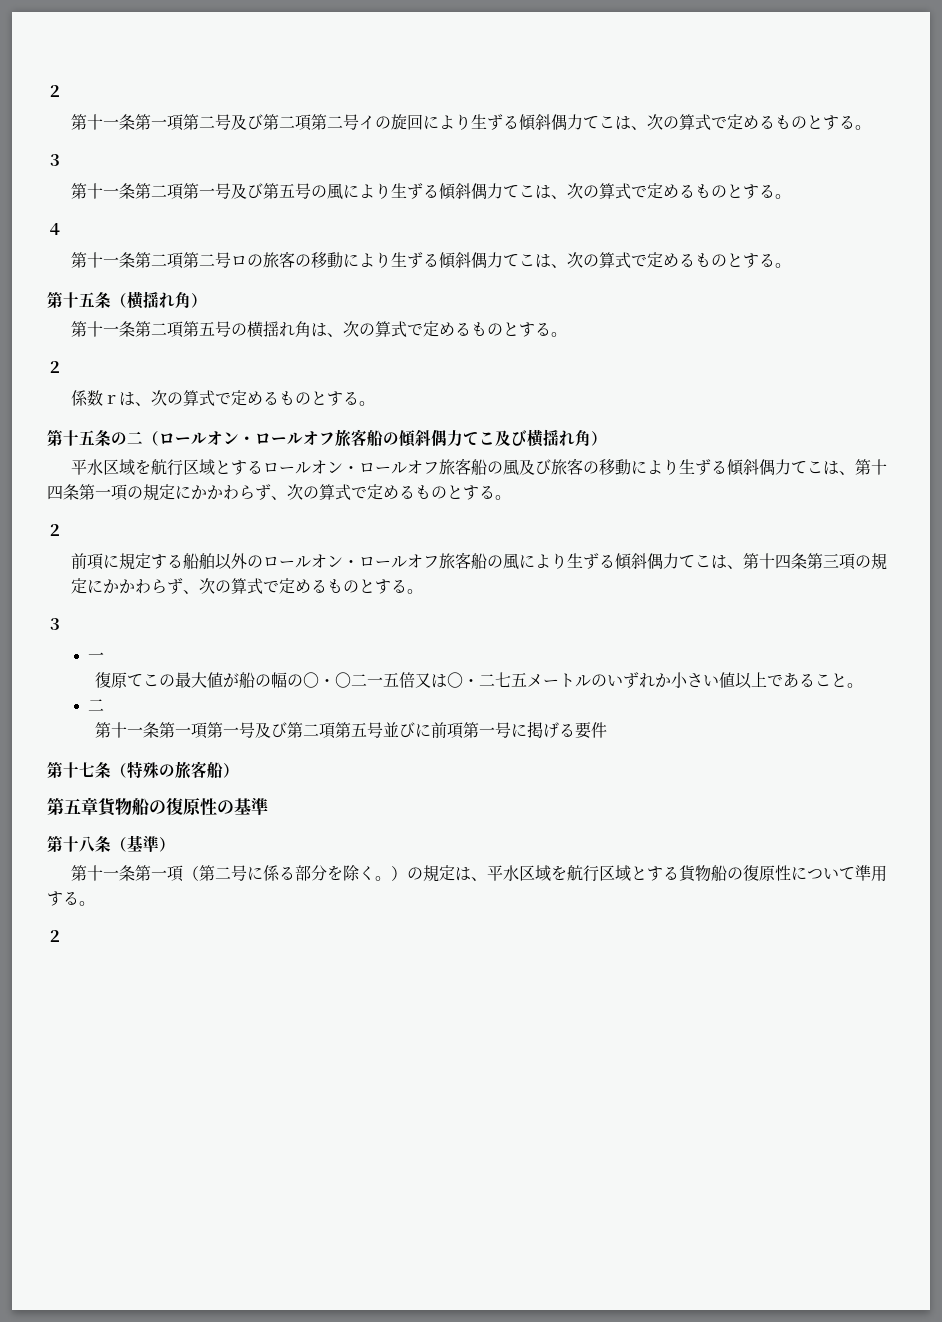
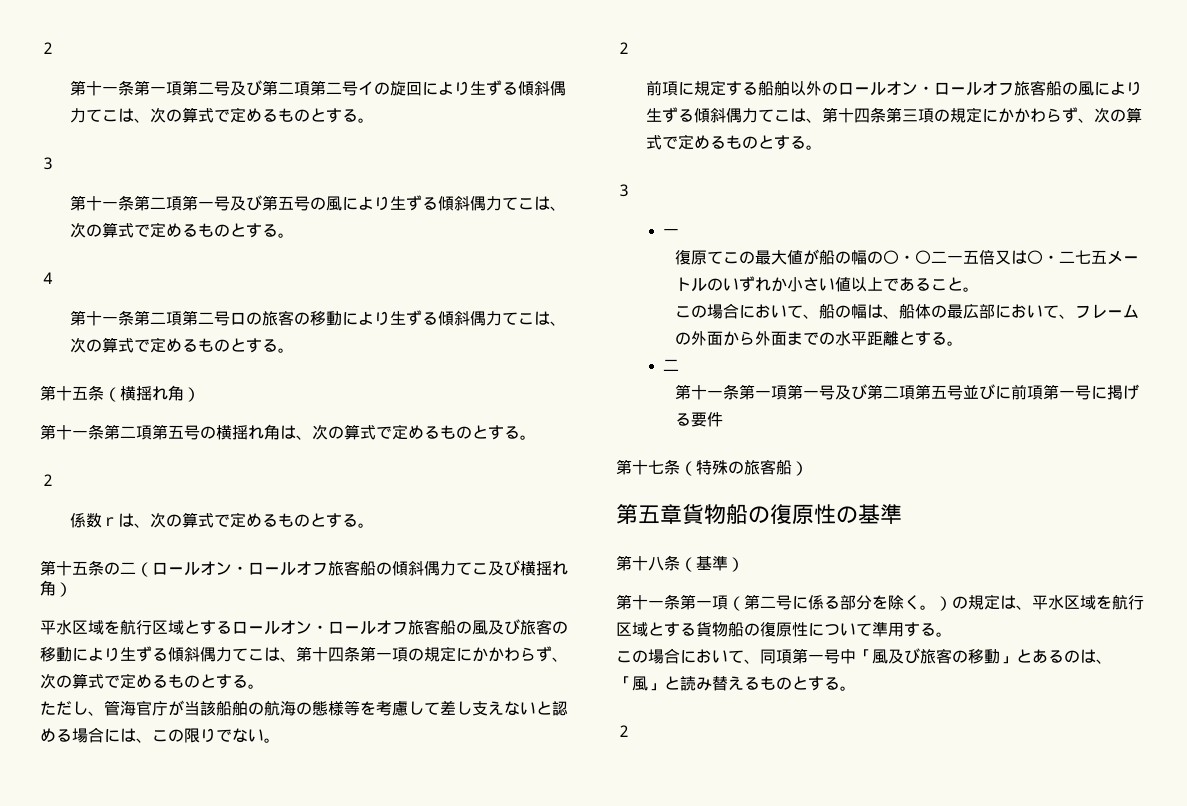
+ ただし、管海官庁が当該船舶の航海の態様等を考慮して差し支えないと認める場合には、この限りでない。
+ この場合において、船の幅は、船体の最広部において、フレームの外面から外面までの水平距離とする。
+ この場合において、同項第一号中「風及び旅客の移動」とあるのは、「風」と読み替えるものとする。

